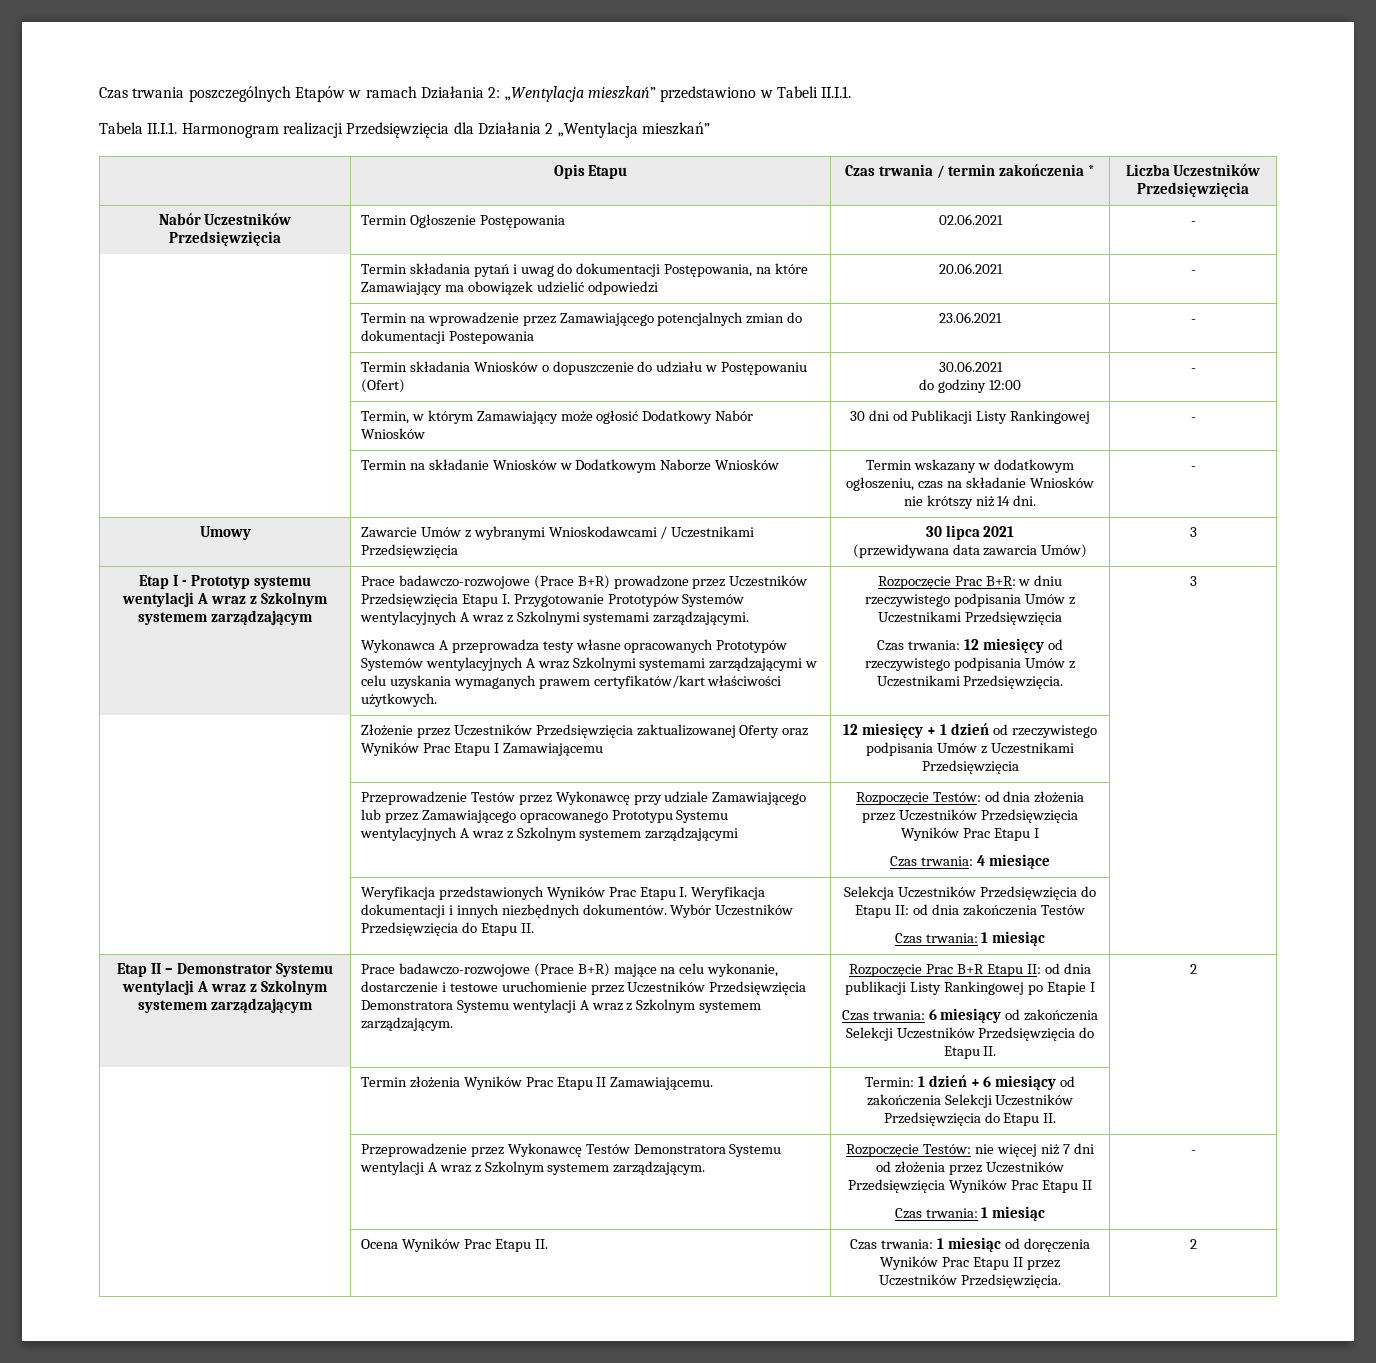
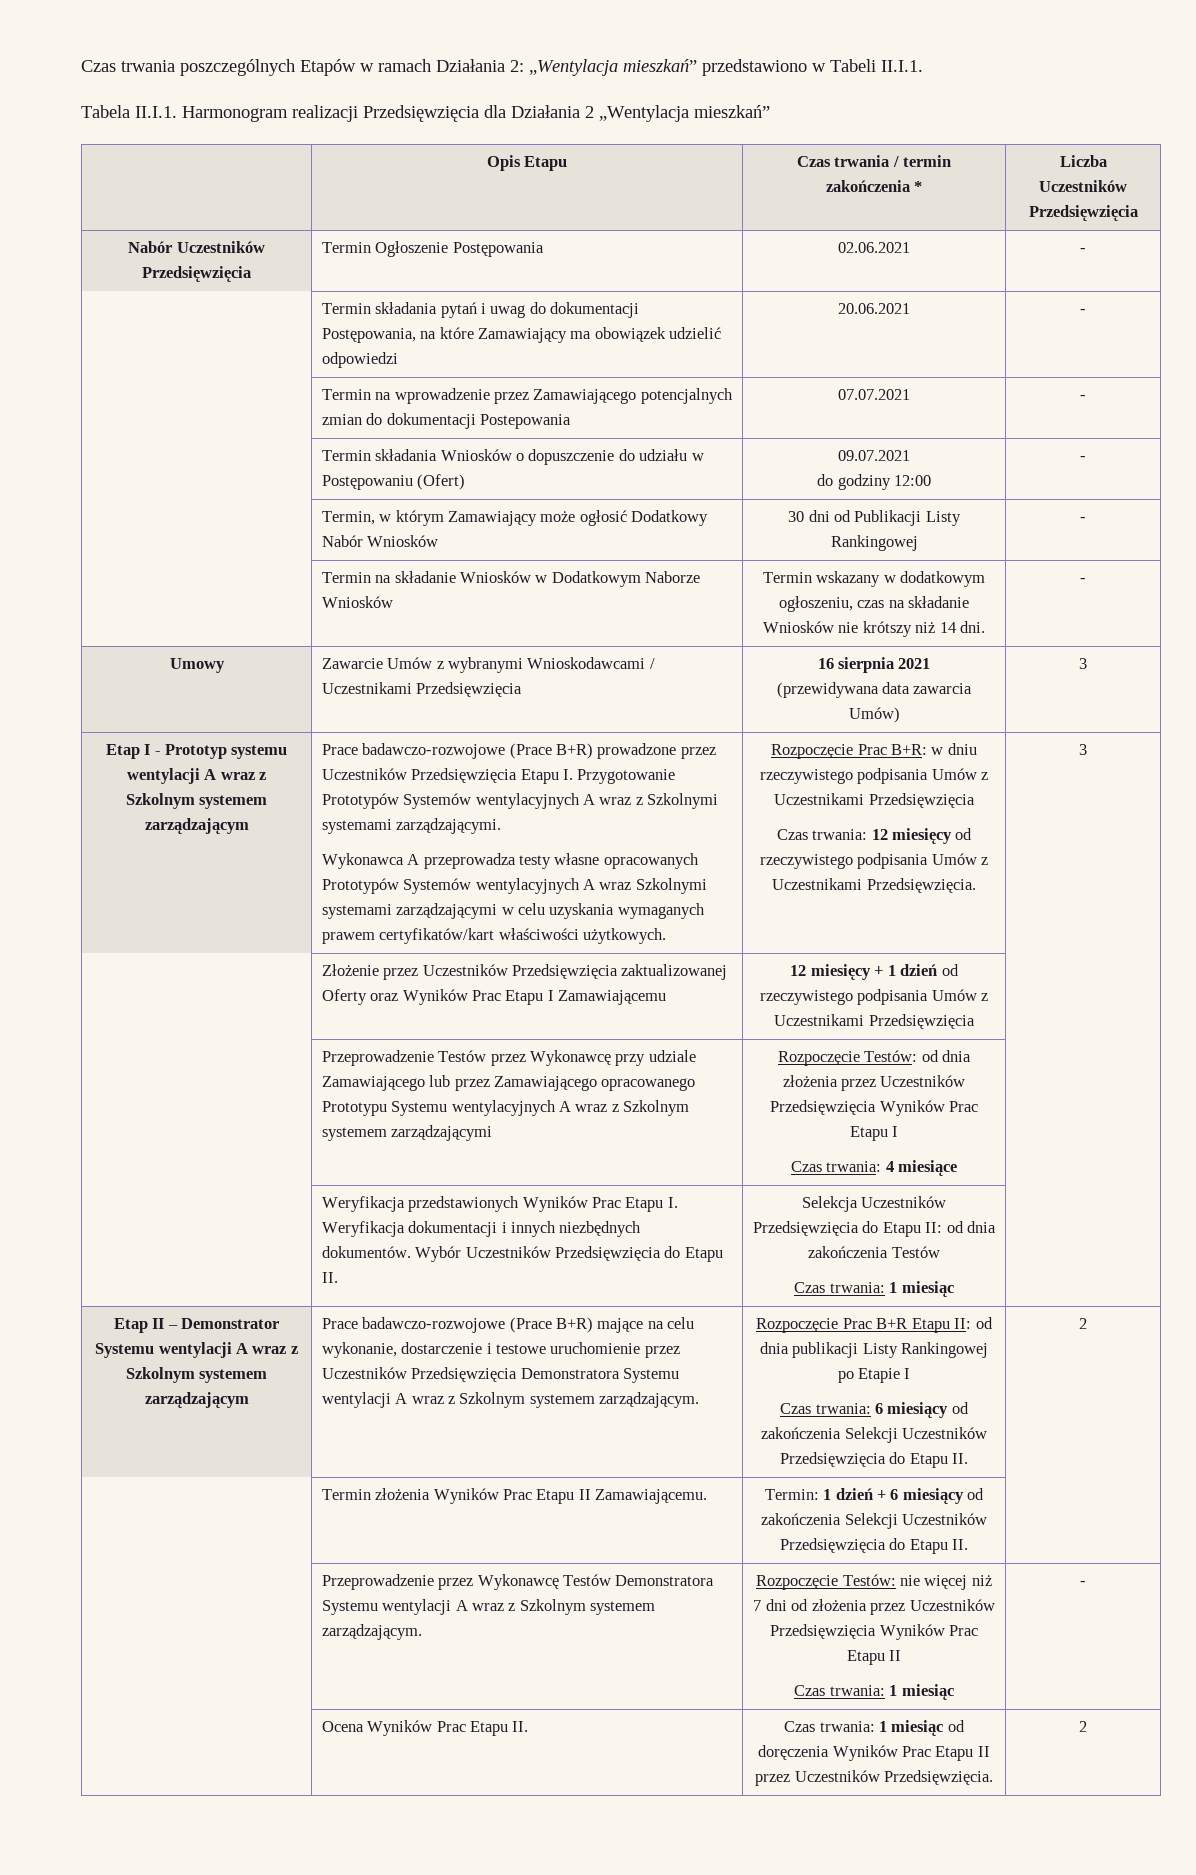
- | Termin na wprowadzenie przez Zamawiającego potencjalnych zmian do dokumentacji Postepowania | 23.06.2021 | -
+ | Termin na wprowadzenie przez Zamawiającego potencjalnych zmian do dokumentacji Postepowania | 07.07.2021 | -
- | Termin składania Wniosków o dopuszczenie do udziału w Postępowaniu (Ofert) | 30.06.2021
+ | Termin składania Wniosków o dopuszczenie do udziału w Postępowaniu (Ofert) | 09.07.2021
- Umowy | Zawarcie Umów z wybranymi Wnioskodawcami / Uczestnikami Przedsięwzięcia | 30 lipca 2021
+ Umowy | Zawarcie Umów z wybranymi Wnioskodawcami / Uczestnikami Przedsięwzięcia | 16 sierpnia 2021

